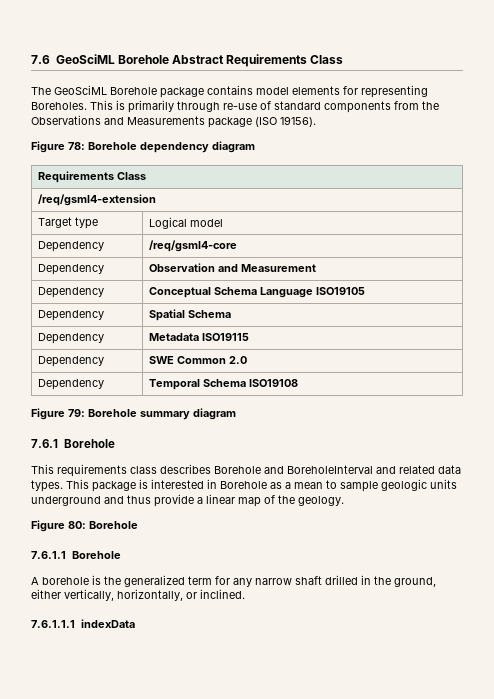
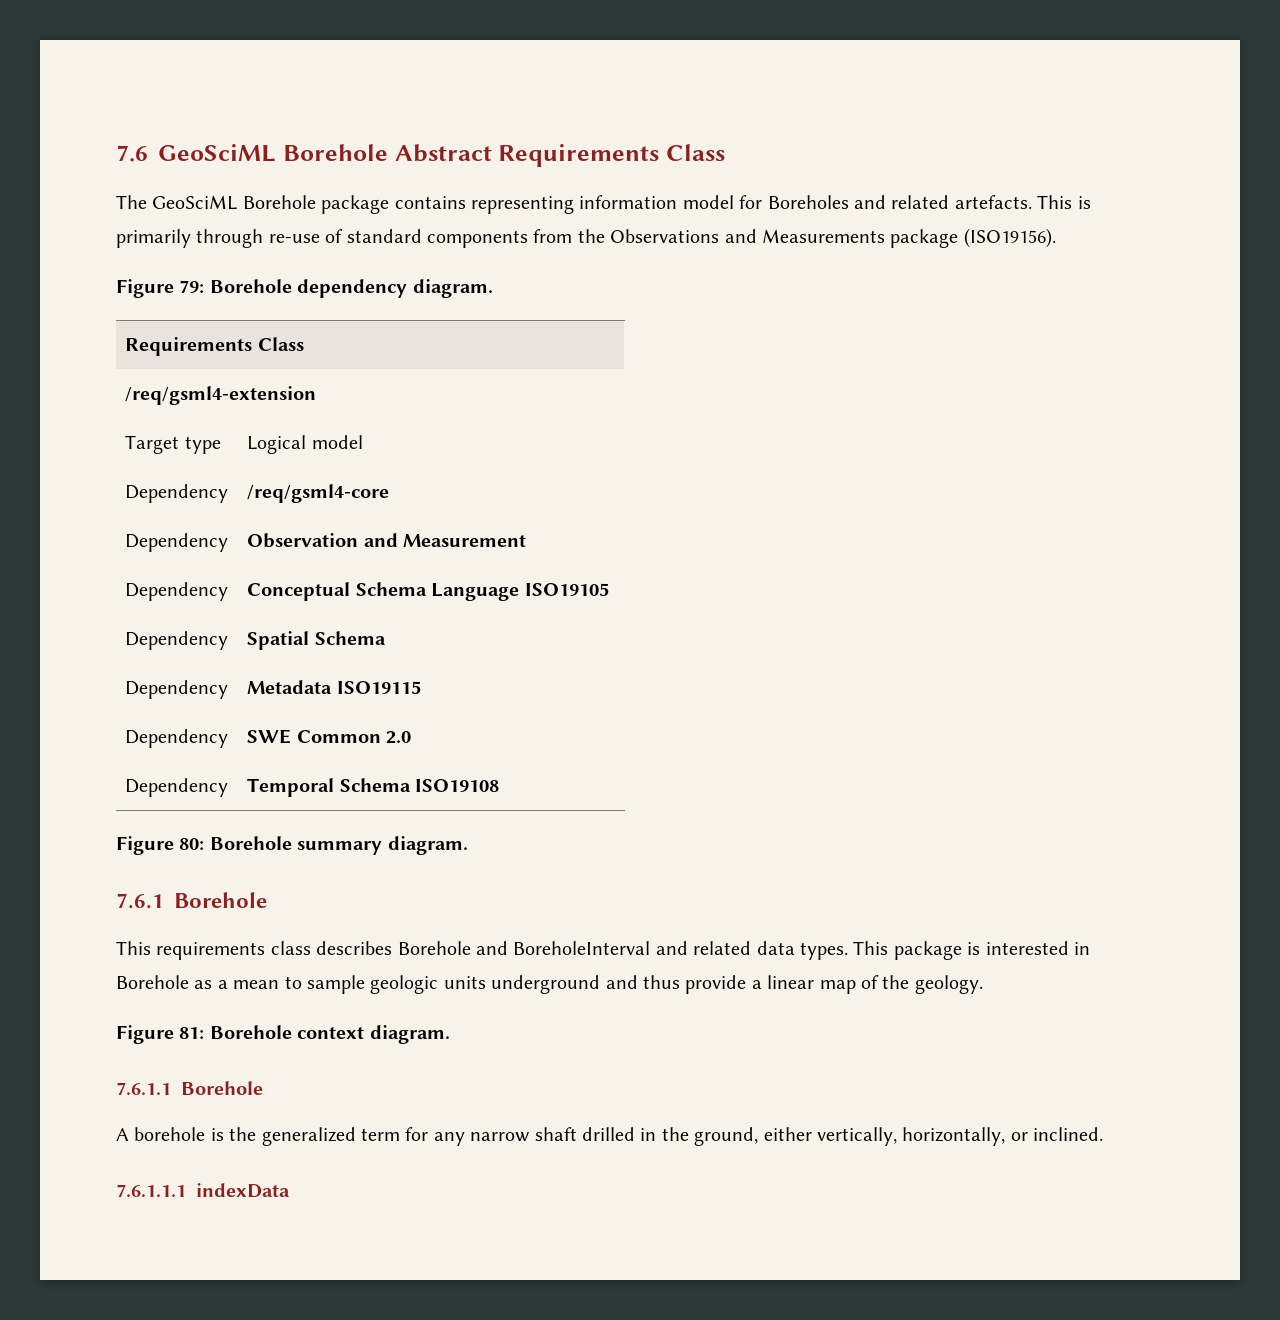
- The GeoSciML Borehole package contains model elements for representing Boreholes.
+ The GeoSciML Borehole package contains representing information model for Boreholes and related artefacts.
- This is primarily through re-use of standard components from the Observations and Measurements package (ISO 19156).
- Figure 78: Borehole dependency diagram
+ This is primarily through re-use of standard components from the Observations and Measurements package (ISO19156).
+ Figure 79: Borehole dependency diagram.
- Figure 79: Borehole summary diagram
+ Figure 80: Borehole summary diagram.
- Figure 80: Borehole
+ Figure 81: Borehole context diagram.

